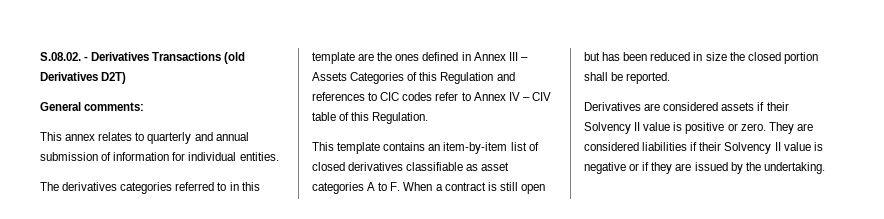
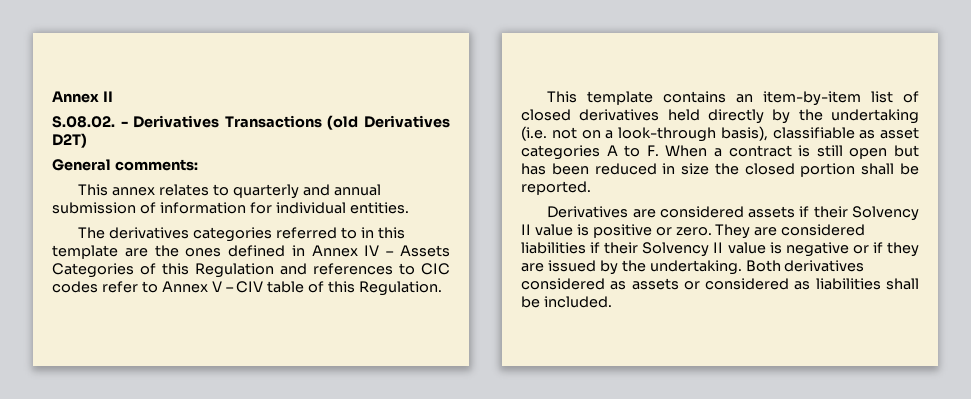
+ Annex II
- The derivatives categories referred to in this template are the ones defined in Annex III – Assets Categories of this Regulation and references to CIC codes refer to Annex IV – CIV table of this Regulation.
+ The derivatives categories referred to in this template are the ones defined in Annex IV – Assets Categories of this Regulation and references to CIC codes refer to Annex V – CIV table of this Regulation.
- This template contains an item-by-item list of closed derivatives classifiable as asset categories A to F. When a contract is still open but has been reduced in size the closed portion shall be reported.
+ This template contains an item-by-item list of closed derivatives held directly by the undertaking (i.e. not on a look-through basis), classifiable as asset categories A to F. When a contract is still open but has been reduced in size the closed portion shall be reported.
+ Both derivatives considered as assets or considered as liabilities shall be included.

